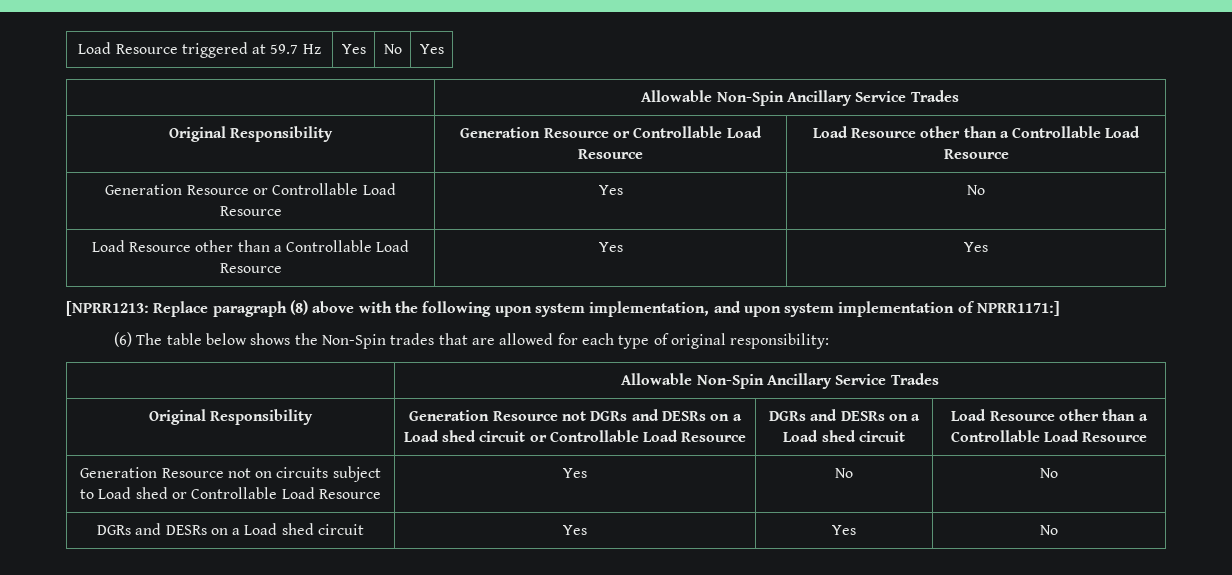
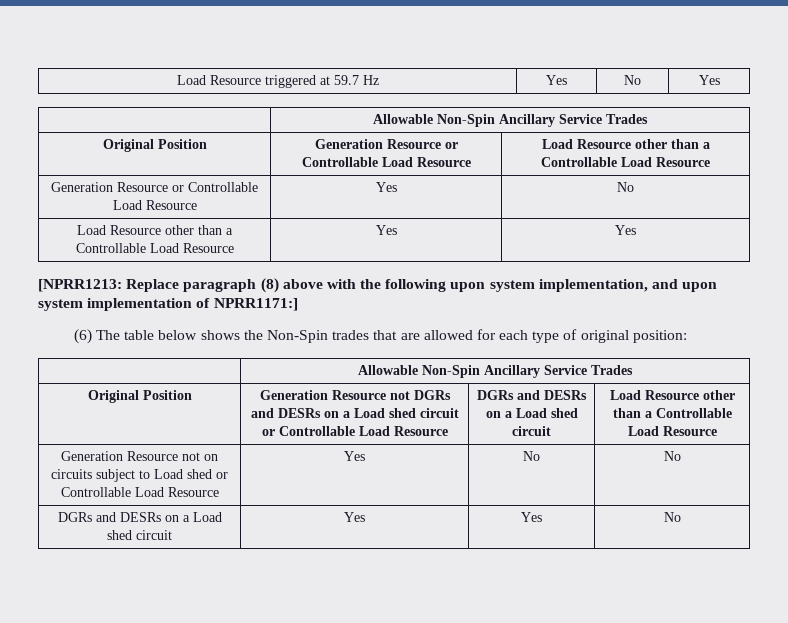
- Original Responsibility | Generation Resource or Controllable Load Resource | Load Resource other than a Controllable Load Resource
+ Original Position | Generation Resource or Controllable Load Resource | Load Resource other than a Controllable Load Resource
- (6) The table below shows the Non-Spin trades that are allowed for each type of original responsibility:
+ (6) The table below shows the Non-Spin trades that are allowed for each type of original position:
  | Allowable Non-Spin Ancillary Service Trades
- Original Responsibility | Generation Resource not DGRs and DESRs on a Load shed circuit or Controllable Load Resource | DGRs and DESRs on a Load shed circuit | Load Resource other than a Controllable Load Resource
+ Original Position | Generation Resource not DGRs and DESRs on a Load shed circuit or Controllable Load Resource | DGRs and DESRs on a Load shed circuit | Load Resource other than a Controllable Load Resource

